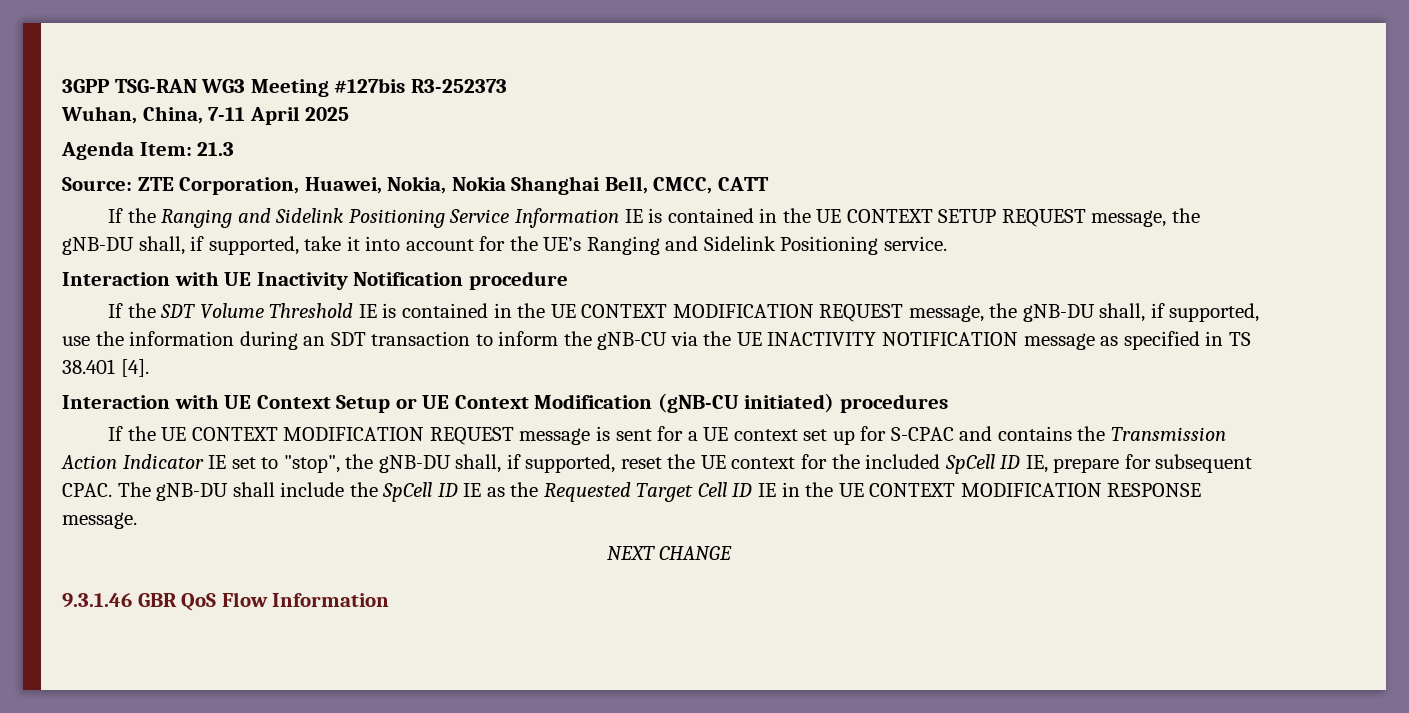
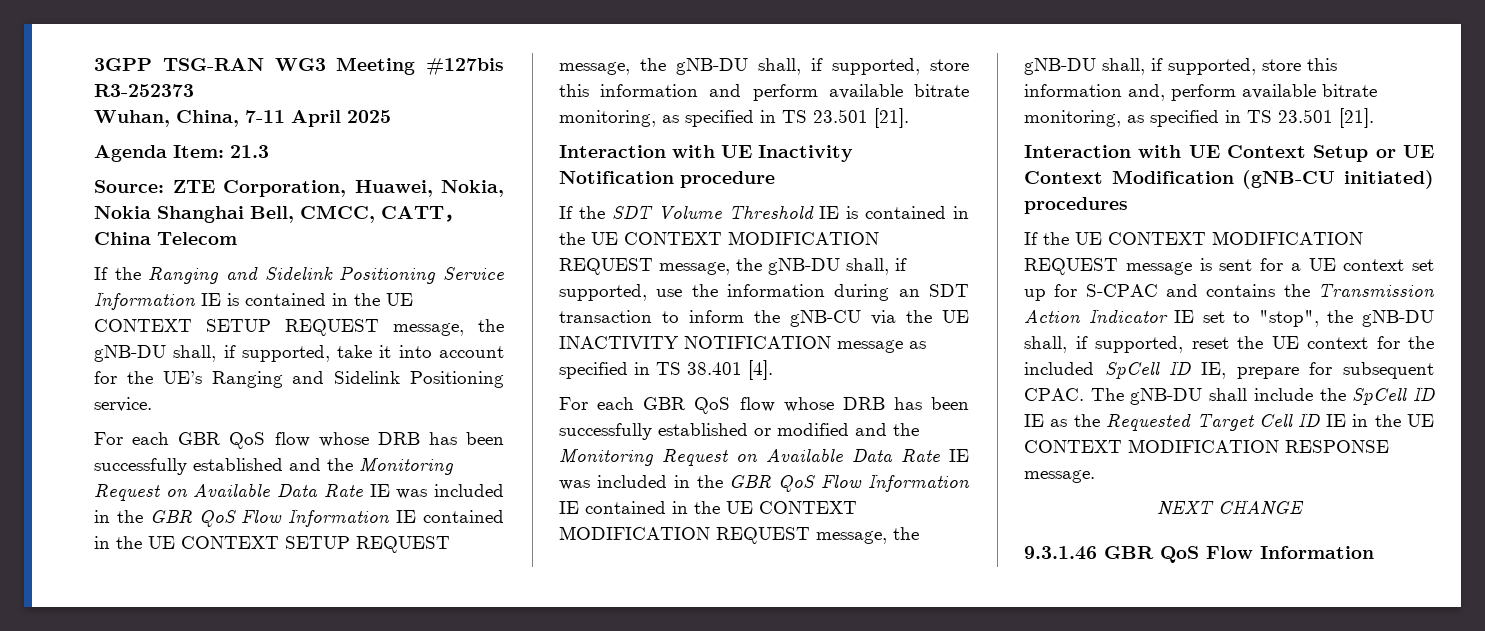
- Source: ZTE Corporation, Huawei, Nokia, Nokia Shanghai Bell, CMCC, CATT
+ Source: ZTE Corporation, Huawei, Nokia, Nokia Shanghai Bell, CMCC, CATT，China Telecom
+ For each GBR QoS flow whose DRB has been successfully established and the Monitoring Request on Available Data Rate IE was included in the GBR QoS Flow Information IE contained in the UE CONTEXT SETUP REQUEST message, the gNB-DU shall, if supported, store this information and perform available bitrate monitoring, as specified in TS 23.501 [21].
+ For each GBR QoS flow whose DRB has been successfully established or modified and the Monitoring Request on Available Data Rate IE was included in the GBR QoS Flow Information IE contained in the UE CONTEXT MODIFICATION REQUEST message, the gNB-DU shall, if supported, store this information and, perform available bitrate monitoring, as specified in TS 23.501 [21].

